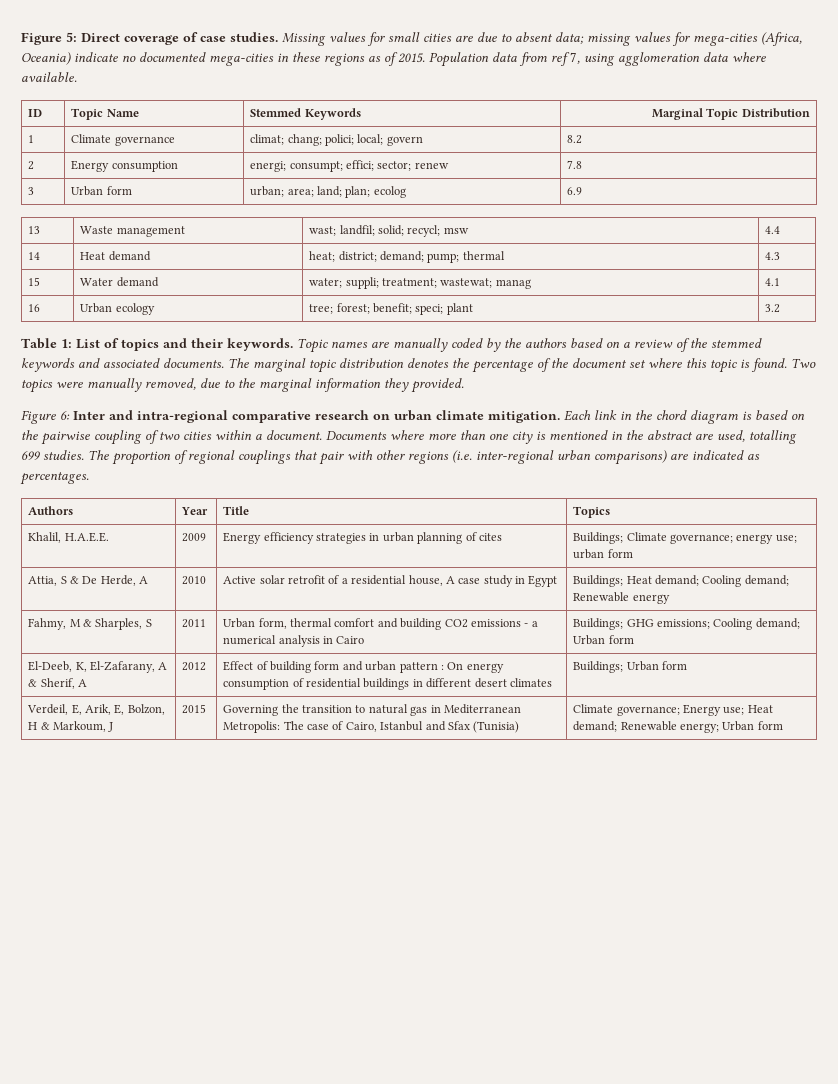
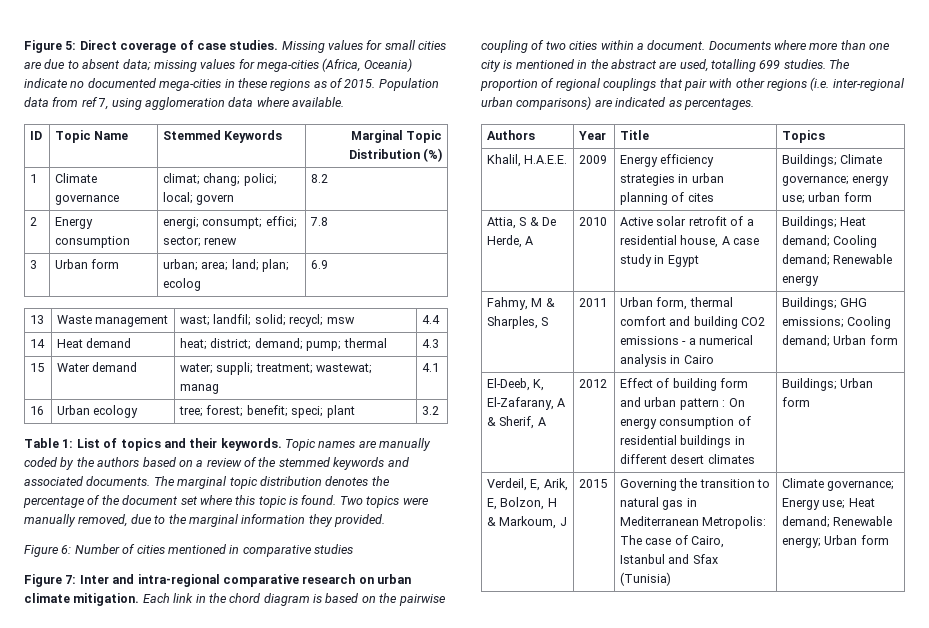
- ID | Topic Name | Stemmed Keywords | Marginal Topic Distribution
+ ID | Topic Name | Stemmed Keywords | Marginal Topic Distribution (%)
- Figure 6: Inter and intra-regional comparative research on urban climate mitigation.
+ Figure 6: Number of cities mentioned in comparative studies
+ Figure 7: Inter and intra-regional comparative research on urban climate mitigation.

